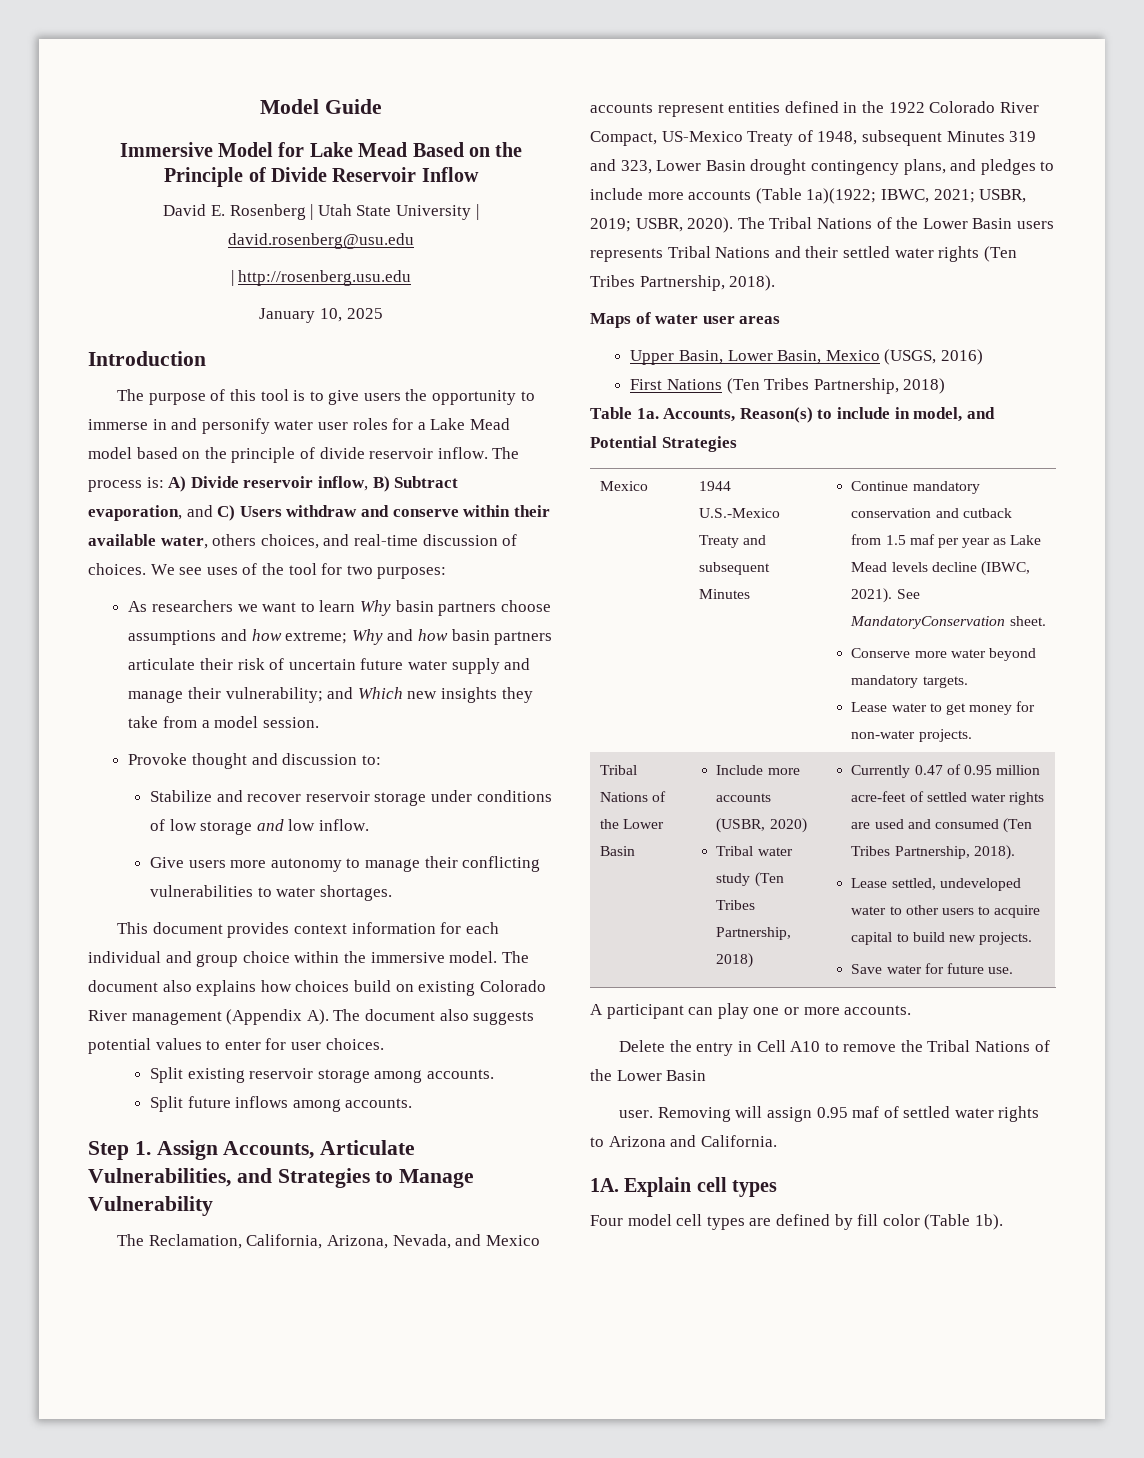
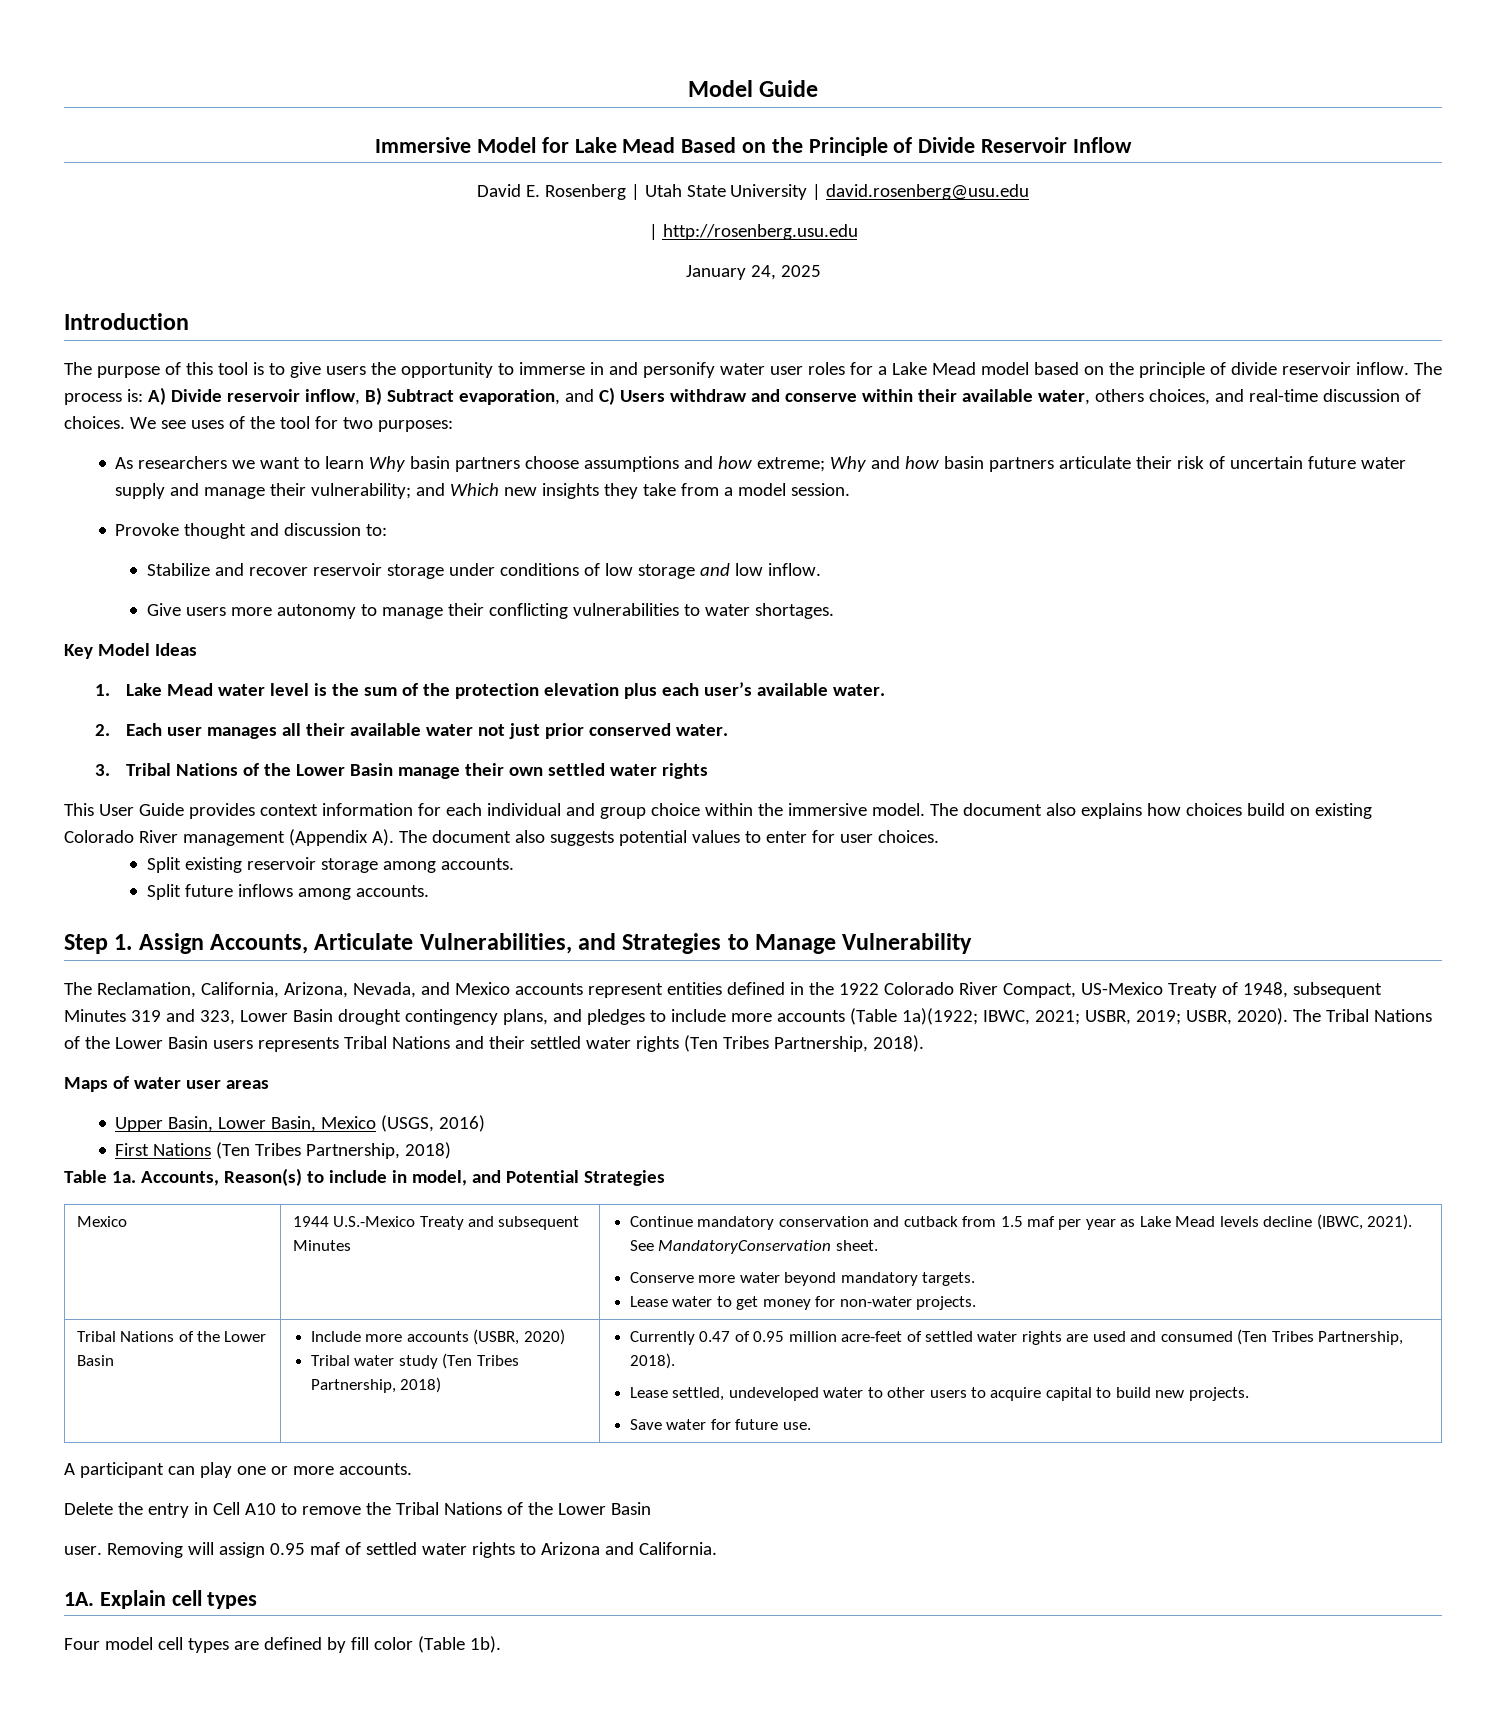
- January 10, 2025
+ January 24, 2025
+ Key Model Ideas
+ 1. Lake Mead water level is the sum of the protection elevation plus each user’s available water.
+ 2. Each user manages all their available water not just prior conserved water.
+ 3. Tribal Nations of the Lower Basin manage their own settled water rights
- This document provides context information for each individual and group choice within the immersive model.
+ This User Guide provides context information for each individual and group choice within the immersive model.

